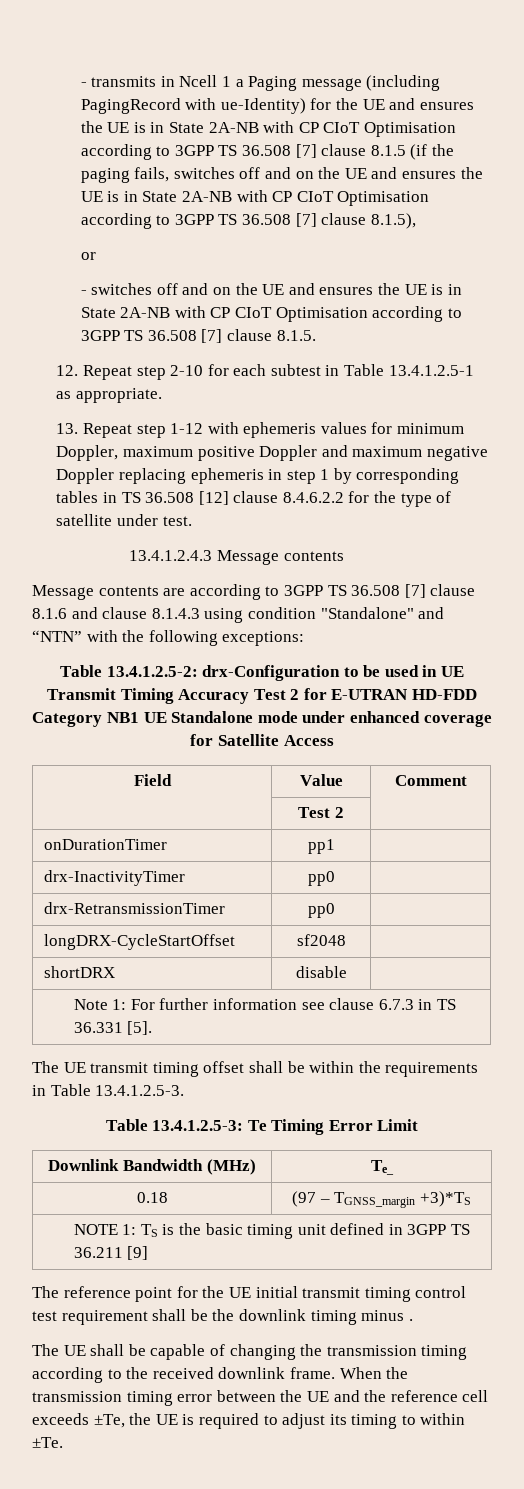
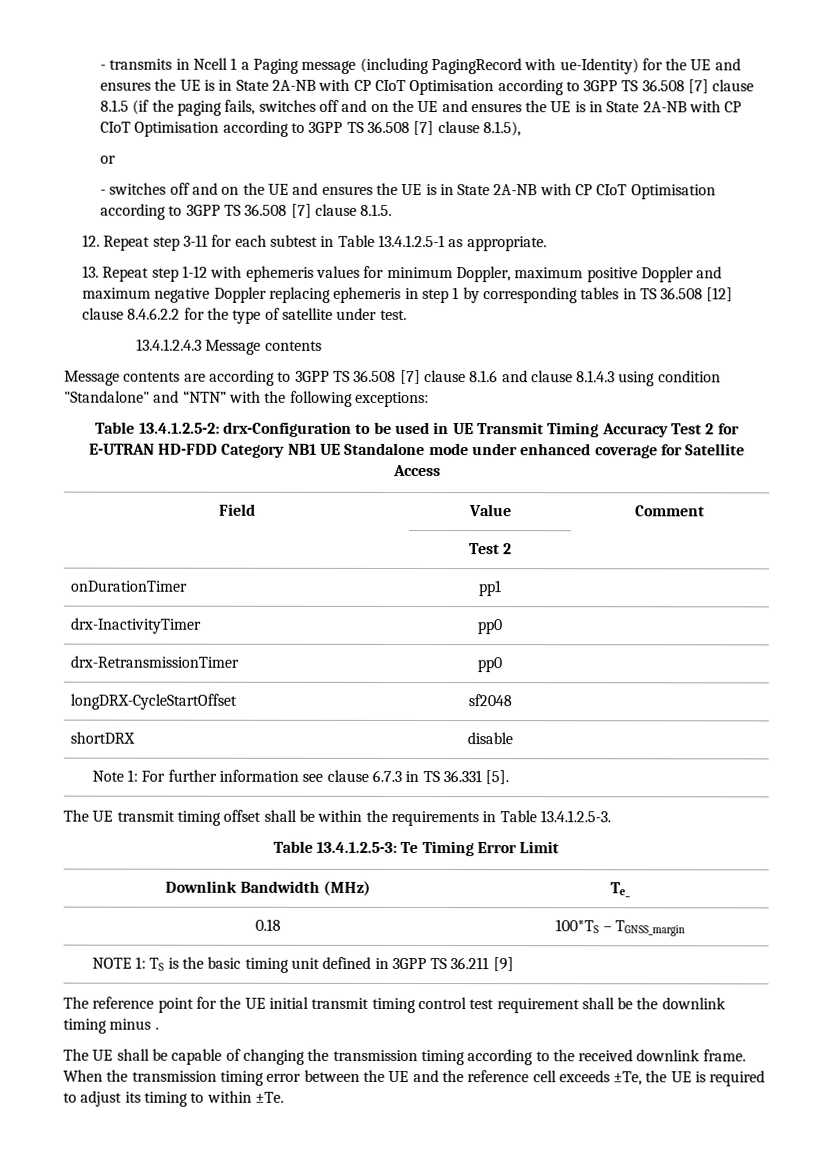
- 12. Repeat step 2-10 for each subtest in Table 13.4.1.2.5-1 as appropriate.
+ 12. Repeat step 3-11 for each subtest in Table 13.4.1.2.5-1 as appropriate.
- 0.18 | (97 – TGNSS_margin +3)*TS
+ 0.18 | 100*TS – TGNSS_margin

